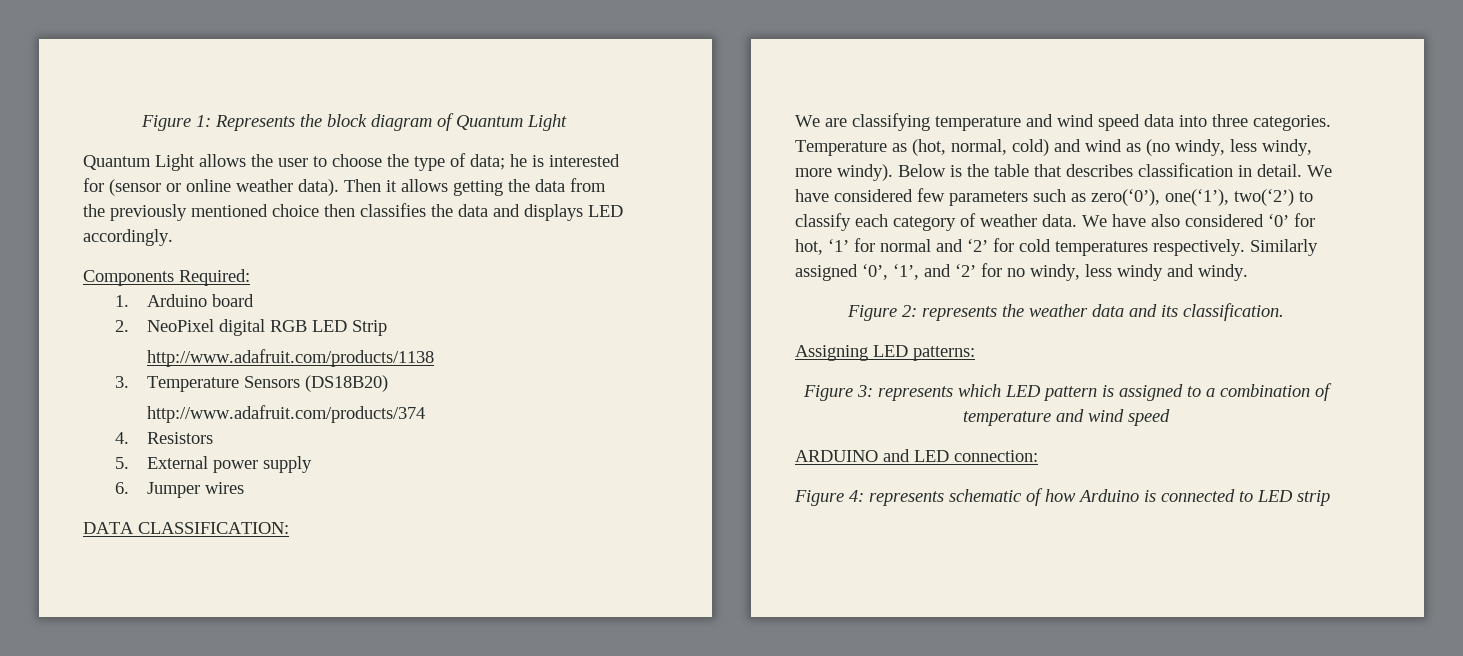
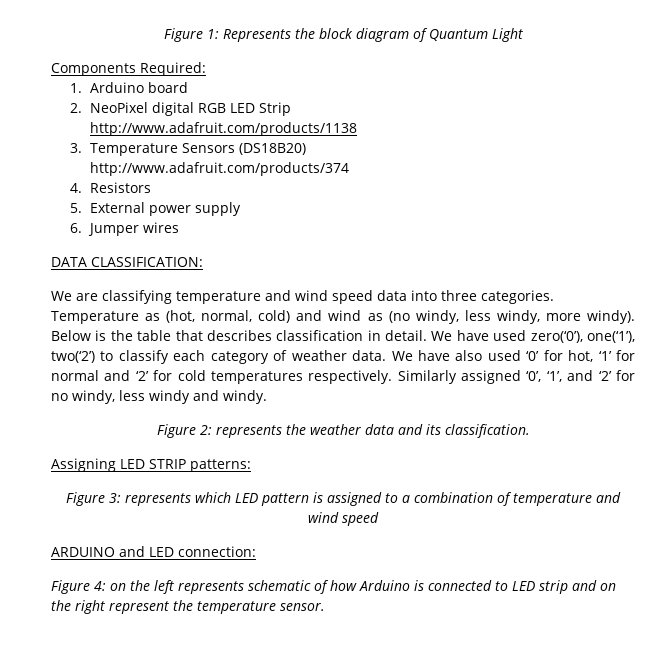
- Quantum Light allows the user to choose the type of data; he is interested for (sensor or online weather data). Then it allows getting the data from the previously mentioned choice then classifies the data and displays LED accordingly.
- We have considered few parameters such as zero(‘0’), one(‘1’), two(‘2’) to classify each category of weather data.
+ We have used zero(‘0’), one(‘1’), two(‘2’) to classify each category of weather data.
- We have also considered ‘0’ for hot, ‘1’ for normal and ‘2’ for cold temperatures respectively.
+ We have also used ‘0’ for hot, ‘1’ for normal and ‘2’ for cold temperatures respectively.
- Assigning LED patterns:
+ Assigning LED STRIP patterns:
- Figure 4: represents schematic of how Arduino is connected to LED strip
+ Figure 4: on the left represents schematic of how Arduino is connected to LED strip and on the right represent the temperature sensor.

